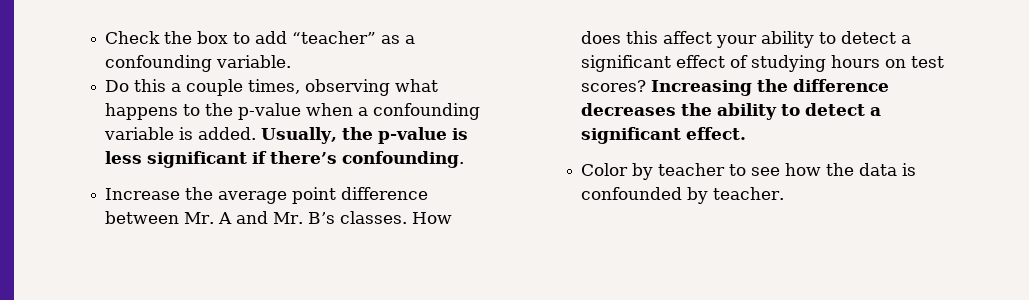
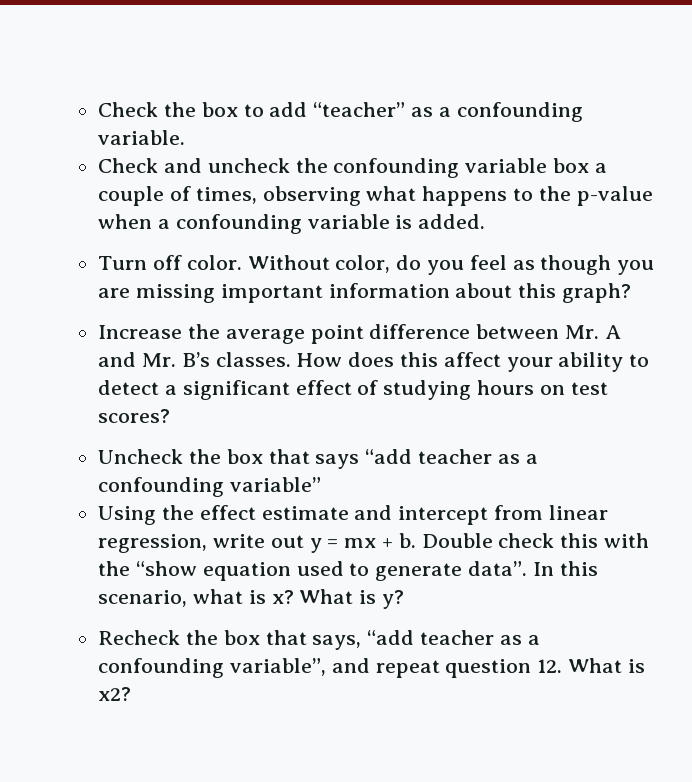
- Do this a couple times, observing what happens to the p-value when a confounding variable is added. Usually, the p-value is less significant if there’s confounding.
+ Check and uncheck the confounding variable box a couple of times, observing what happens to the p-value when a confounding variable is added.
+ Turn off color. Without color, do you feel as though you are missing important information about this graph?
- How does this affect your ability to detect a significant effect of studying hours on test scores? Increasing the difference decreases the ability to detect a significant effect.
- Color by teacher to see how the data is confounded by teacher.
+ How does this affect your ability to detect a significant effect of studying hours on test scores?
+ Uncheck the box that says “add teacher as a confounding variable”
+ Using the effect estimate and intercept from linear regression, write out y = mx + b. Double check this with the “show equation used to generate data”. In this scenario, what is x? What is y?
+ Recheck the box that says, “add teacher as a confounding variable”, and repeat question 12. What is x2?

